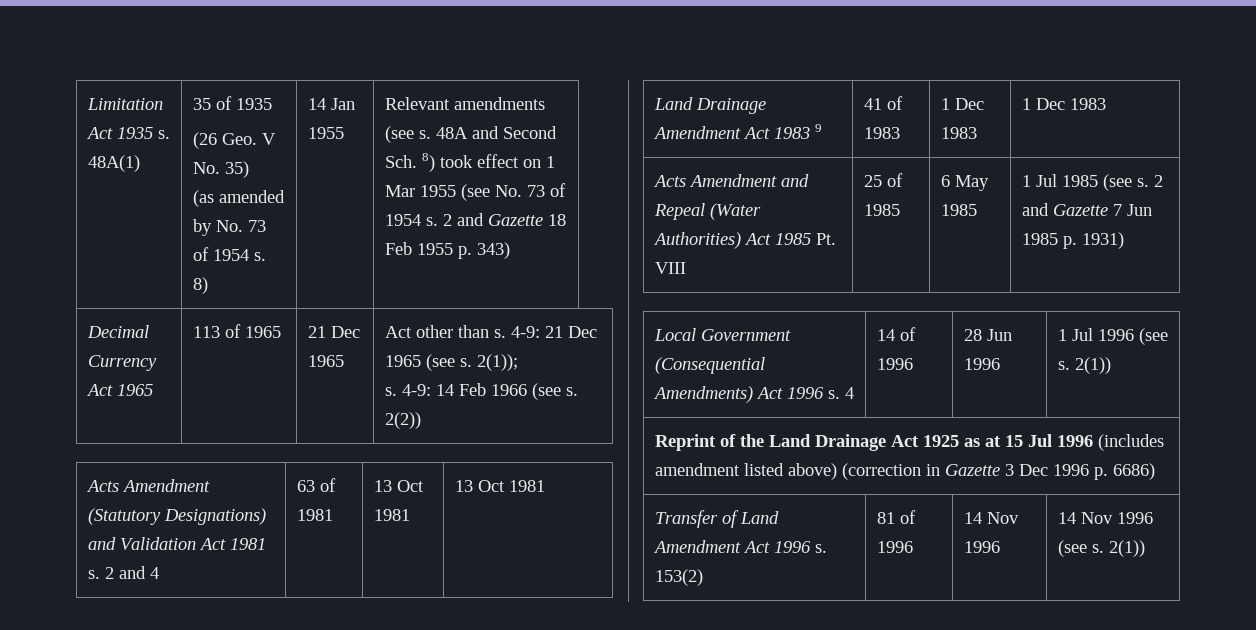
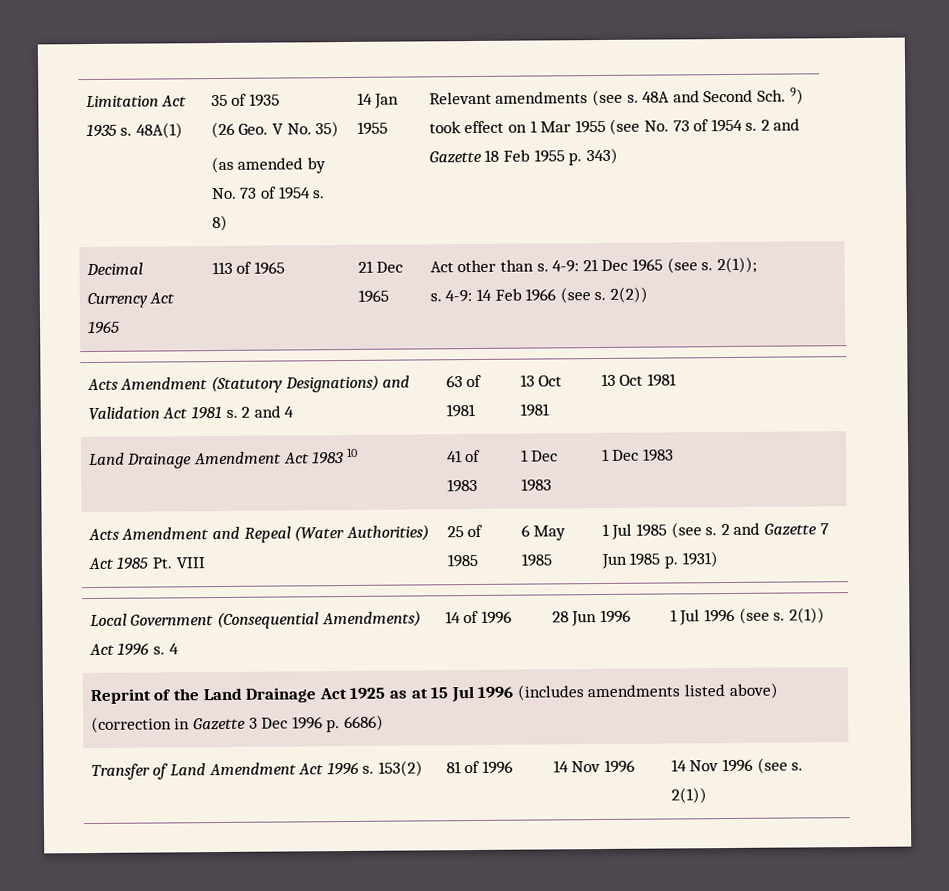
- 48A and Second Sch. 8) took effect on 1 Mar 1955 (see No. 73 of 1954 s.
+ 48A and Second Sch. 9) took effect on 1 Mar 1955 (see No. 73 of 1954 s.
- Land Drainage Amendment Act 1983 9 | 41 of 1983 | 1 Dec 1983 | 1 Dec 1983
+ Land Drainage Amendment Act 1983 10 | 41 of 1983 | 1 Dec 1983 | 1 Dec 1983
- Reprint of the Land Drainage Act 1925 as at 15 Jul 1996 (includes amendment listed above) (correction in Gazette 3 Dec 1996 p. 6686)
+ Reprint of the Land Drainage Act 1925 as at 15 Jul 1996 (includes amendments listed above) (correction in Gazette 3 Dec 1996 p. 6686)

